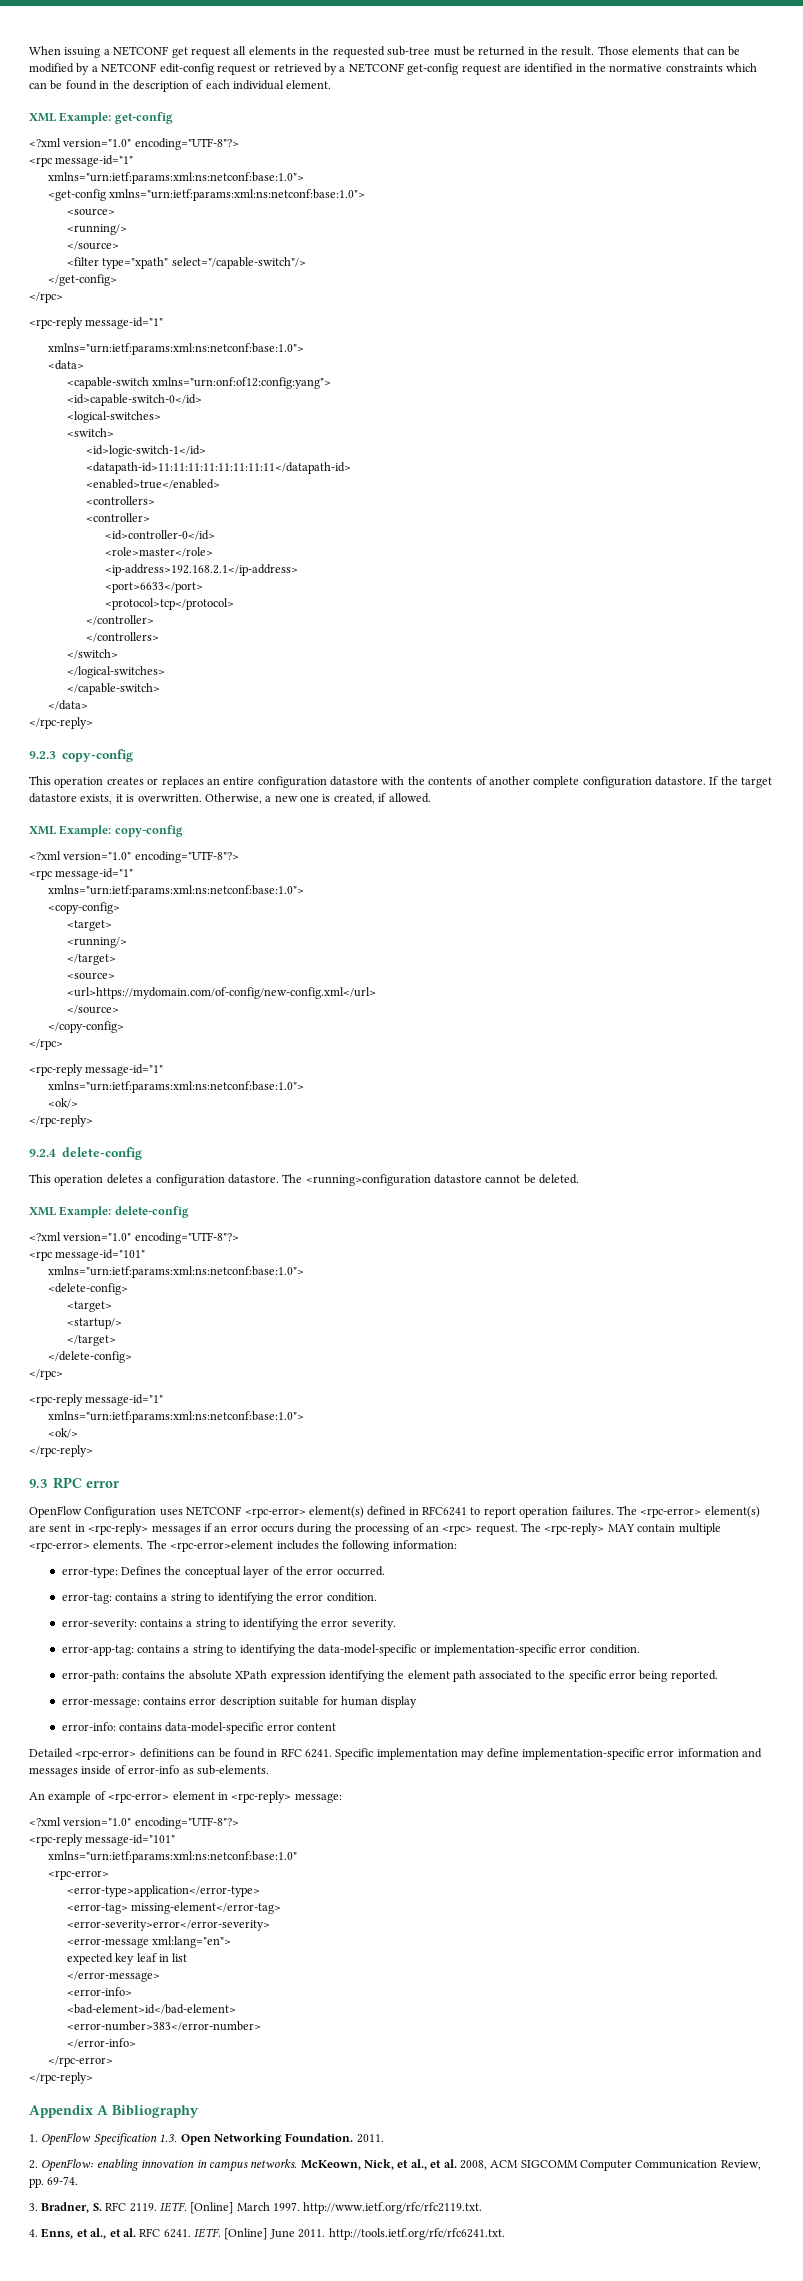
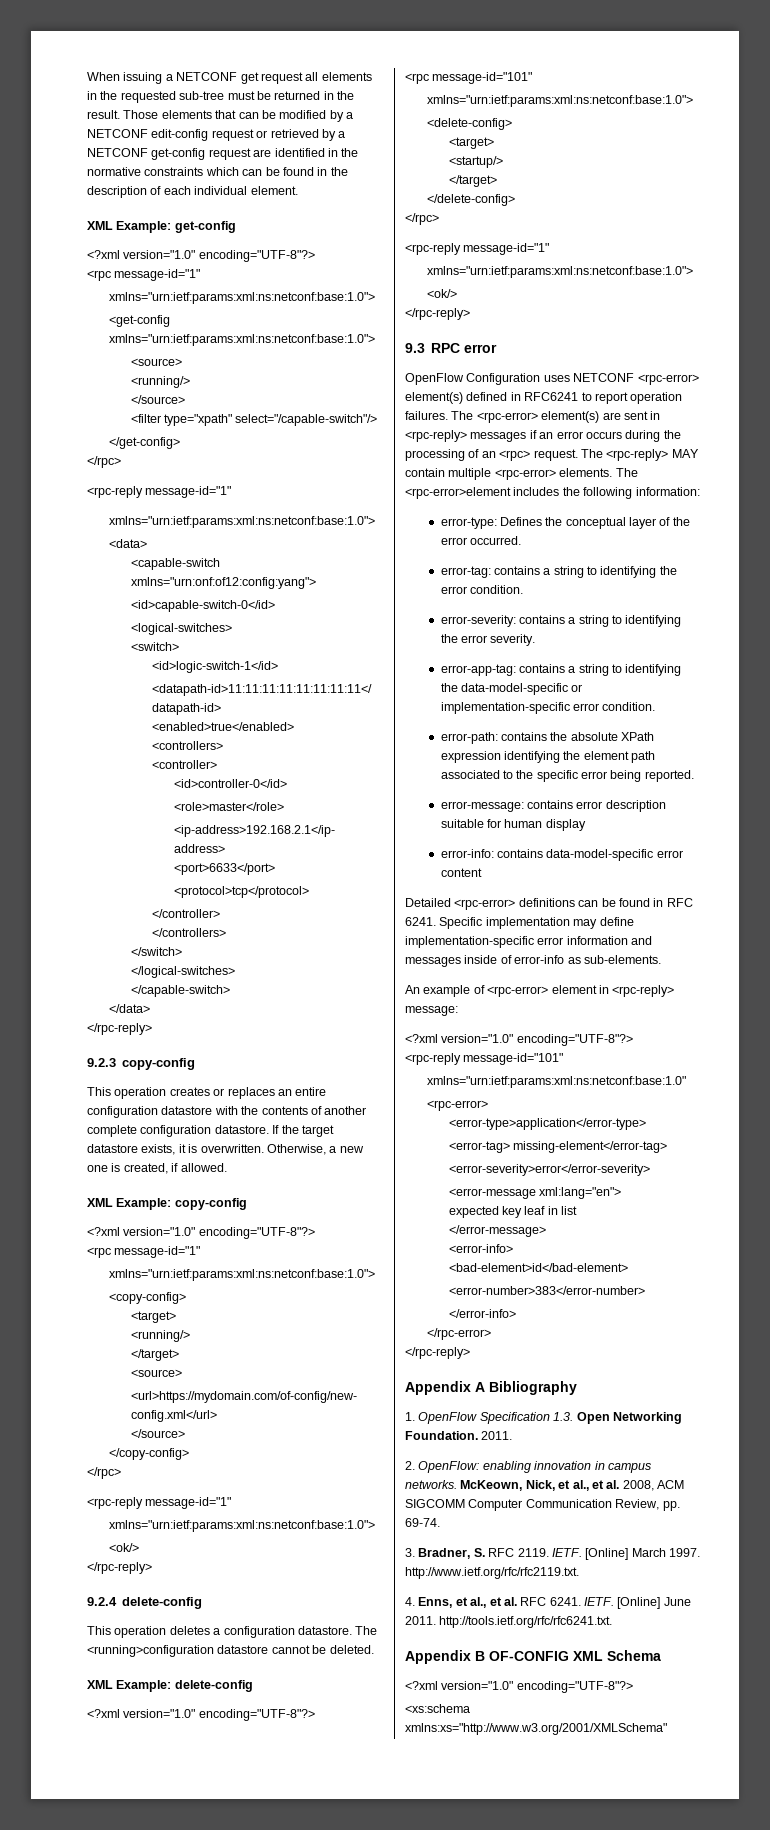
+ Appendix B OF-CONFIG XML Schema
+ <?xml version="1.0" encoding="UTF-8"?>
+ <xs:schema xmlns:xs="http://www.w3.org/2001/XMLSchema"

